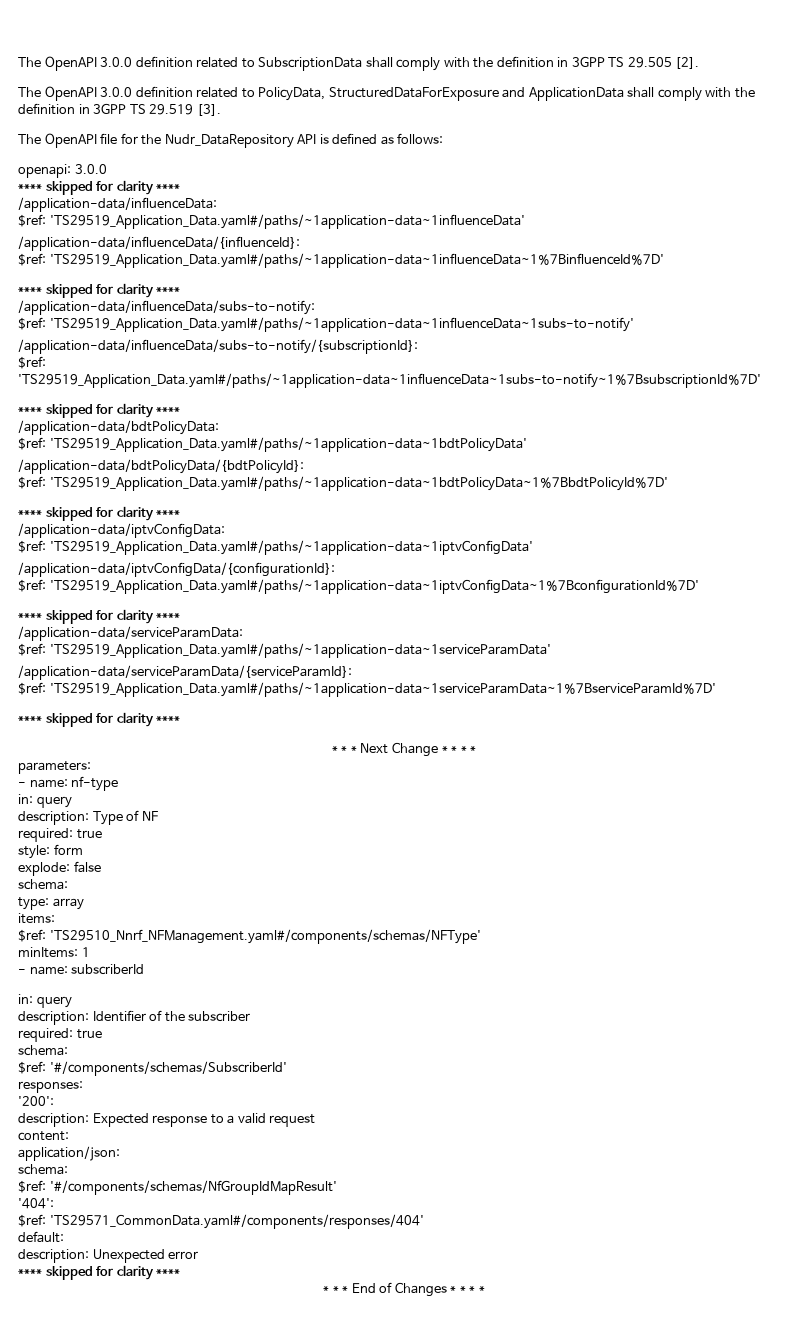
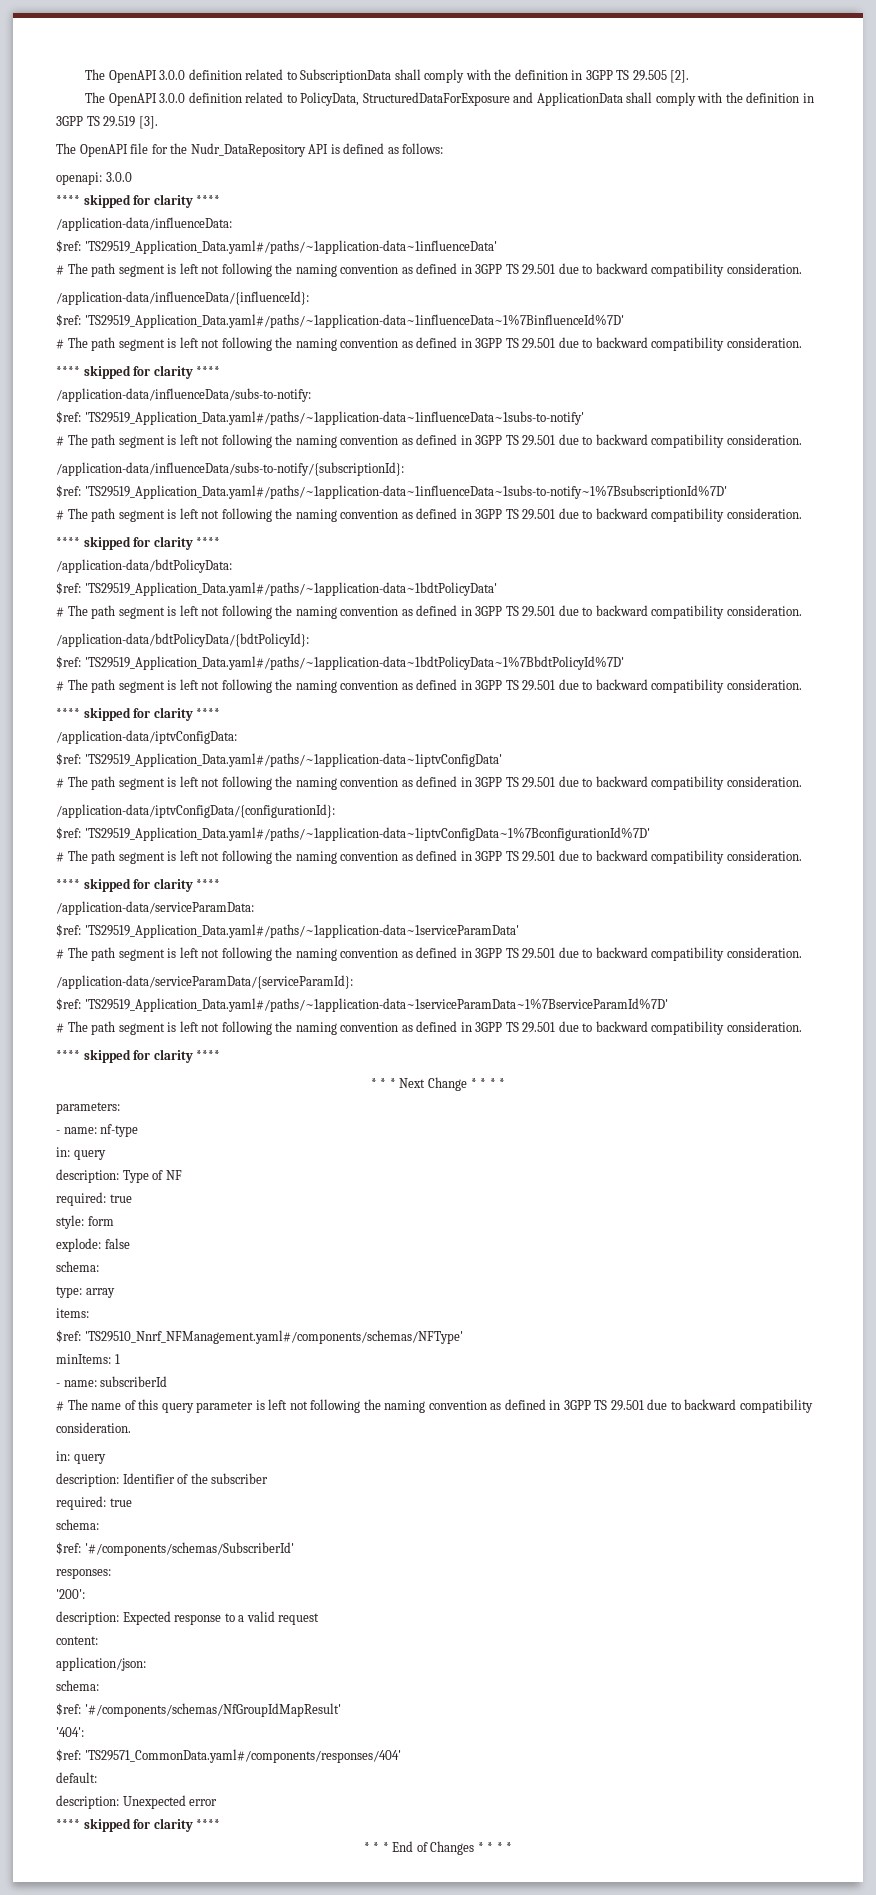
  $ref: 'TS29519_Application_Data.yaml#/paths/~1application-data~1influenceData'
+ # The path segment is left not following the naming convention as defined in 3GPP TS 29.501 due to backward compatibility consideration.
  /application-data/influenceData/{influenceId}:
  $ref: 'TS29519_Application_Data.yaml#/paths/~1application-data~1influenceData~1%7BinfluenceId%7D'
+ # The path segment is left not following the naming convention as defined in 3GPP TS 29.501 due to backward compatibility consideration.
  $ref: 'TS29519_Application_Data.yaml#/paths/~1application-data~1influenceData~1subs-to-notify'
+ # The path segment is left not following the naming convention as defined in 3GPP TS 29.501 due to backward compatibility consideration.
  /application-data/influenceData/subs-to-notify/{subscriptionId}:
  $ref: 'TS29519_Application_Data.yaml#/paths/~1application-data~1influenceData~1subs-to-notify~1%7BsubscriptionId%7D'
+ # The path segment is left not following the naming convention as defined in 3GPP TS 29.501 due to backward compatibility consideration.
  $ref: 'TS29519_Application_Data.yaml#/paths/~1application-data~1bdtPolicyData'
+ # The path segment is left not following the naming convention as defined in 3GPP TS 29.501 due to backward compatibility consideration.
  /application-data/bdtPolicyData/{bdtPolicyId}:
  $ref: 'TS29519_Application_Data.yaml#/paths/~1application-data~1bdtPolicyData~1%7BbdtPolicyId%7D'
+ # The path segment is left not following the naming convention as defined in 3GPP TS 29.501 due to backward compatibility consideration.
  $ref: 'TS29519_Application_Data.yaml#/paths/~1application-data~1iptvConfigData'
+ # The path segment is left not following the naming convention as defined in 3GPP TS 29.501 due to backward compatibility consideration.
  /application-data/iptvConfigData/{configurationId}:
  $ref: 'TS29519_Application_Data.yaml#/paths/~1application-data~1iptvConfigData~1%7BconfigurationId%7D'
+ # The path segment is left not following the naming convention as defined in 3GPP TS 29.501 due to backward compatibility consideration.
  $ref: 'TS29519_Application_Data.yaml#/paths/~1application-data~1serviceParamData'
+ # The path segment is left not following the naming convention as defined in 3GPP TS 29.501 due to backward compatibility consideration.
  /application-data/serviceParamData/{serviceParamId}:
  $ref: 'TS29519_Application_Data.yaml#/paths/~1application-data~1serviceParamData~1%7BserviceParamId%7D'
+ # The path segment is left not following the naming convention as defined in 3GPP TS 29.501 due to backward compatibility consideration.
+ # The name of this query parameter is left not following the naming convention as defined in 3GPP TS 29.501 due to backward compatibility consideration.

